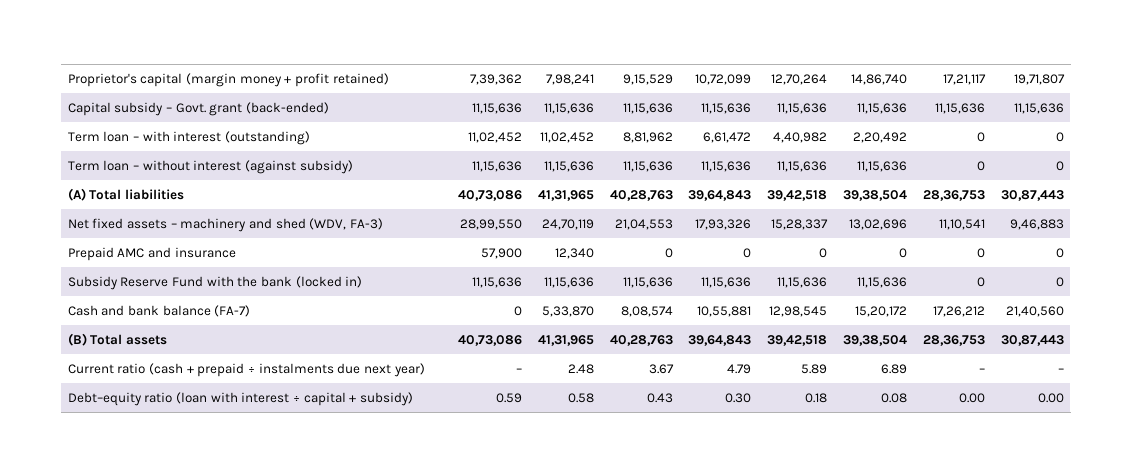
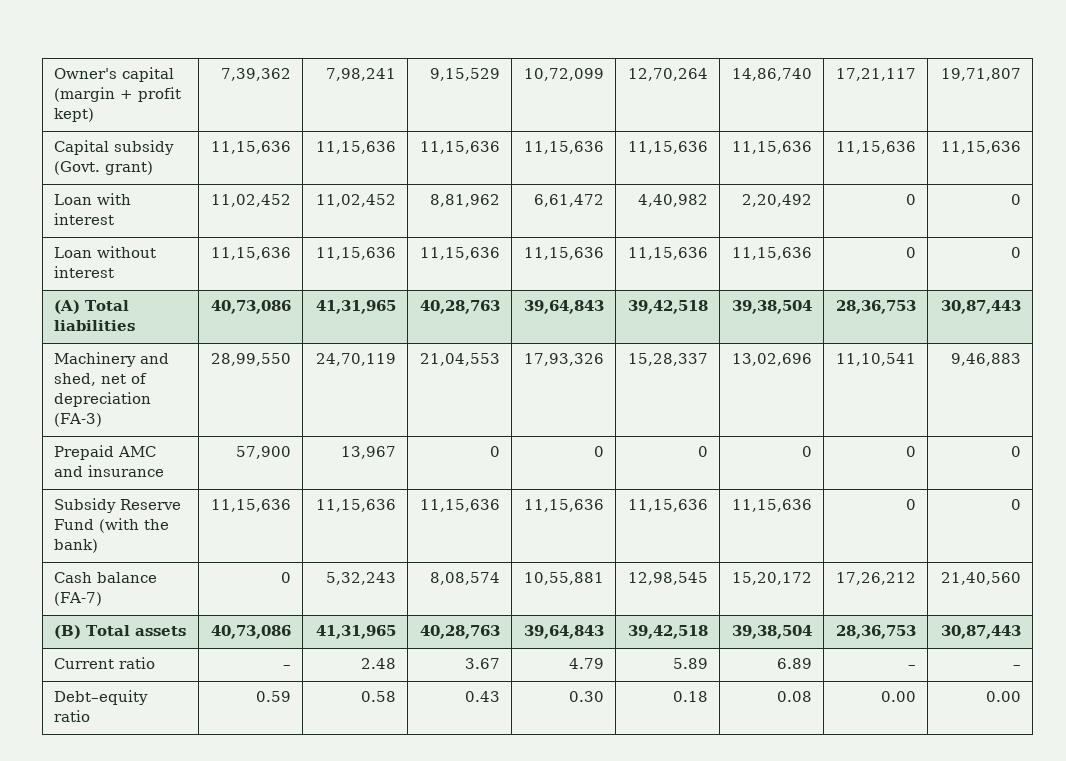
- Proprietor's capital (margin money + profit retained) | 7,39,362 | 7,98,241 | 9,15,529 | 10,72,099 | 12,70,264 | 14,86,740 | 17,21,117 | 19,71,807
+ Owner's capital (margin + profit kept) | 7,39,362 | 7,98,241 | 9,15,529 | 10,72,099 | 12,70,264 | 14,86,740 | 17,21,117 | 19,71,807
- Capital subsidy – Govt. grant (back-ended) | 11,15,636 | 11,15,636 | 11,15,636 | 11,15,636 | 11,15,636 | 11,15,636 | 11,15,636 | 11,15,636
+ Capital subsidy (Govt. grant) | 11,15,636 | 11,15,636 | 11,15,636 | 11,15,636 | 11,15,636 | 11,15,636 | 11,15,636 | 11,15,636
- Term loan – with interest (outstanding) | 11,02,452 | 11,02,452 | 8,81,962 | 6,61,472 | 4,40,982 | 2,20,492 | 0 | 0
+ Loan with interest | 11,02,452 | 11,02,452 | 8,81,962 | 6,61,472 | 4,40,982 | 2,20,492 | 0 | 0
- Term loan – without interest (against subsidy) | 11,15,636 | 11,15,636 | 11,15,636 | 11,15,636 | 11,15,636 | 11,15,636 | 0 | 0
+ Loan without interest | 11,15,636 | 11,15,636 | 11,15,636 | 11,15,636 | 11,15,636 | 11,15,636 | 0 | 0
- Net fixed assets – machinery and shed (WDV, FA-3) | 28,99,550 | 24,70,119 | 21,04,553 | 17,93,326 | 15,28,337 | 13,02,696 | 11,10,541 | 9,46,883
+ Machinery and shed, net of depreciation (FA-3) | 28,99,550 | 24,70,119 | 21,04,553 | 17,93,326 | 15,28,337 | 13,02,696 | 11,10,541 | 9,46,883
- Prepaid AMC and insurance | 57,900 | 12,340 | 0 | 0 | 0 | 0 | 0 | 0
+ Prepaid AMC and insurance | 57,900 | 13,967 | 0 | 0 | 0 | 0 | 0 | 0
- Subsidy Reserve Fund with the bank (locked in) | 11,15,636 | 11,15,636 | 11,15,636 | 11,15,636 | 11,15,636 | 11,15,636 | 0 | 0
+ Subsidy Reserve Fund (with the bank) | 11,15,636 | 11,15,636 | 11,15,636 | 11,15,636 | 11,15,636 | 11,15,636 | 0 | 0
- Cash and bank balance (FA-7) | 0 | 5,33,870 | 8,08,574 | 10,55,881 | 12,98,545 | 15,20,172 | 17,26,212 | 21,40,560
+ Cash balance (FA-7) | 0 | 5,32,243 | 8,08,574 | 10,55,881 | 12,98,545 | 15,20,172 | 17,26,212 | 21,40,560
- Current ratio (cash + prepaid ÷ instalments due next year) | – | 2.48 | 3.67 | 4.79 | 5.89 | 6.89 | – | –
+ Current ratio | – | 2.48 | 3.67 | 4.79 | 5.89 | 6.89 | – | –
- Debt–equity ratio (loan with interest ÷ capital + subsidy) | 0.59 | 0.58 | 0.43 | 0.30 | 0.18 | 0.08 | 0.00 | 0.00
+ Debt–equity ratio | 0.59 | 0.58 | 0.43 | 0.30 | 0.18 | 0.08 | 0.00 | 0.00

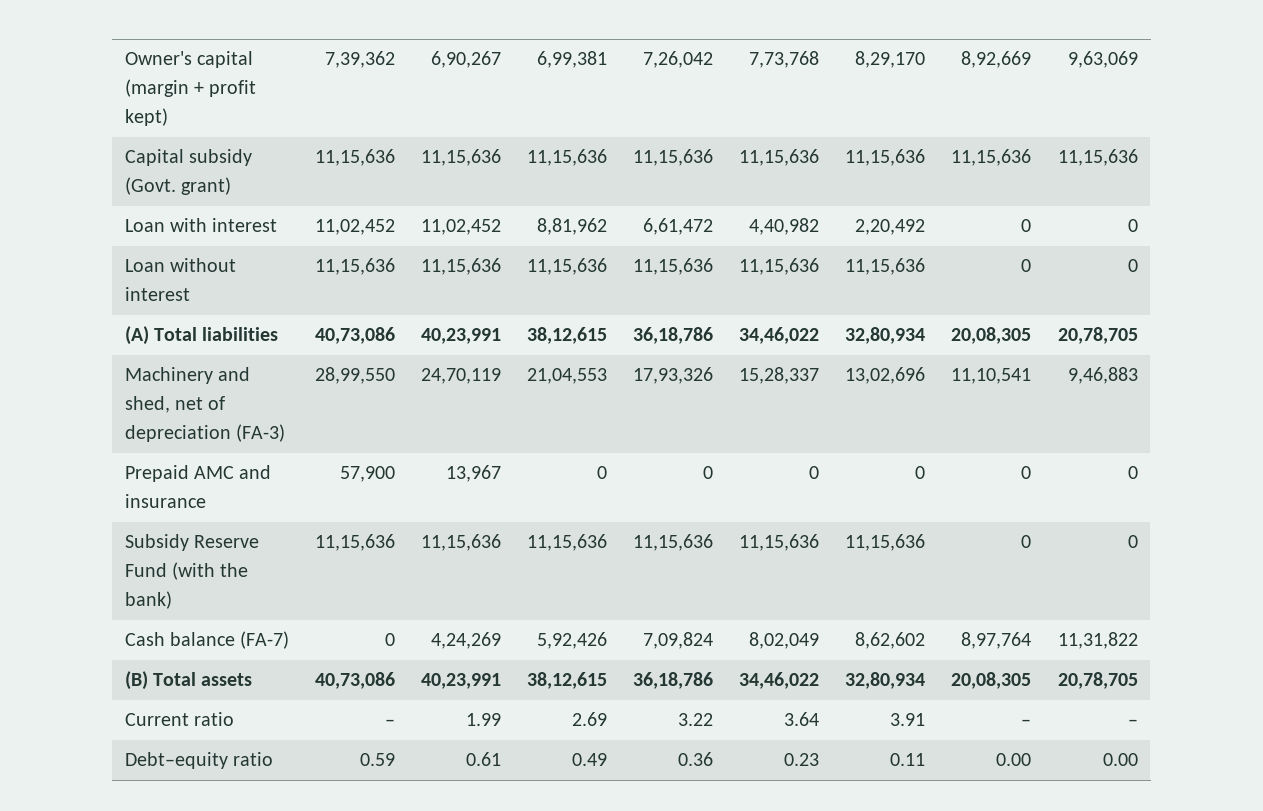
- Owner's capital (margin + profit kept) | 7,39,362 | 7,98,241 | 9,15,529 | 10,72,099 | 12,70,264 | 14,86,740 | 17,21,117 | 19,71,807
+ Owner's capital (margin + profit kept) | 7,39,362 | 6,90,267 | 6,99,381 | 7,26,042 | 7,73,768 | 8,29,170 | 8,92,669 | 9,63,069
- (A) Total liabilities | 40,73,086 | 41,31,965 | 40,28,763 | 39,64,843 | 39,42,518 | 39,38,504 | 28,36,753 | 30,87,443
+ (A) Total liabilities | 40,73,086 | 40,23,991 | 38,12,615 | 36,18,786 | 34,46,022 | 32,80,934 | 20,08,305 | 20,78,705
- Cash balance (FA-7) | 0 | 5,32,243 | 8,08,574 | 10,55,881 | 12,98,545 | 15,20,172 | 17,26,212 | 21,40,560
- (B) Total assets | 40,73,086 | 41,31,965 | 40,28,763 | 39,64,843 | 39,42,518 | 39,38,504 | 28,36,753 | 30,87,443
- Current ratio | – | 2.48 | 3.67 | 4.79 | 5.89 | 6.89 | – | –
+ Cash balance (FA-7) | 0 | 4,24,269 | 5,92,426 | 7,09,824 | 8,02,049 | 8,62,602 | 8,97,764 | 11,31,822
+ (B) Total assets | 40,73,086 | 40,23,991 | 38,12,615 | 36,18,786 | 34,46,022 | 32,80,934 | 20,08,305 | 20,78,705
+ Current ratio | – | 1.99 | 2.69 | 3.22 | 3.64 | 3.91 | – | –
- Debt–equity ratio | 0.59 | 0.58 | 0.43 | 0.30 | 0.18 | 0.08 | 0.00 | 0.00
+ Debt–equity ratio | 0.59 | 0.61 | 0.49 | 0.36 | 0.23 | 0.11 | 0.00 | 0.00

